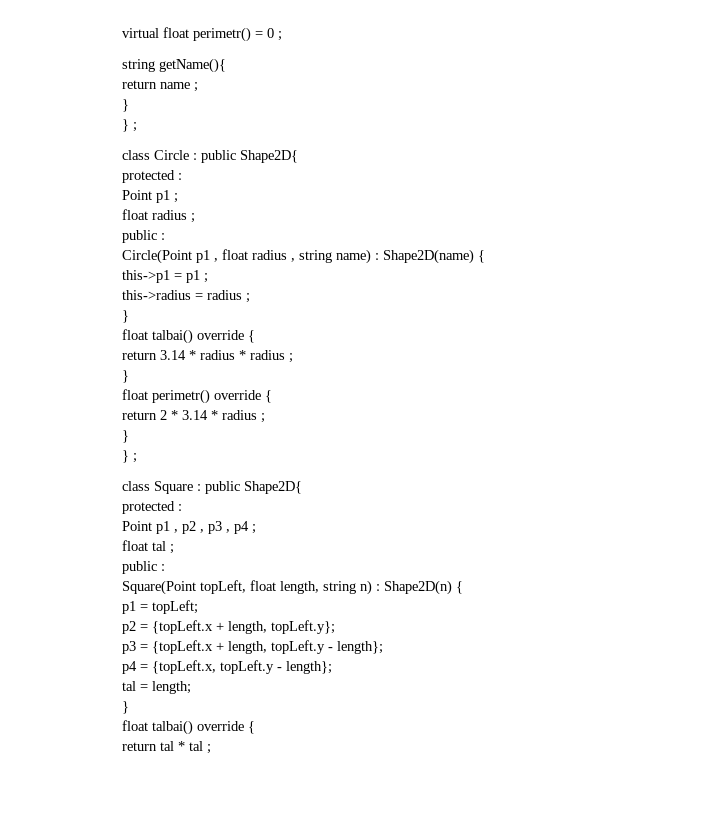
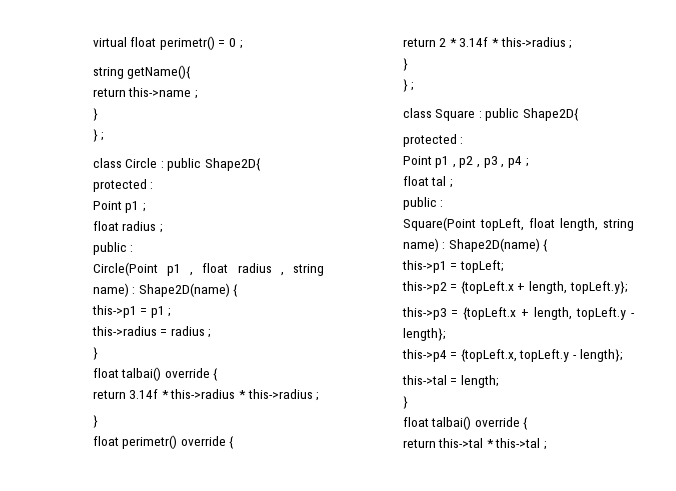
- return name ;
+ return this->name ;
- return 3.14 * radius * radius ;
+ return 3.14f * this->radius * this->radius ;
- return 2 * 3.14 * radius ;
+ return 2 * 3.14f * this->radius ;
- Square(Point topLeft, float length, string n) : Shape2D(n) {
- p1 = topLeft;
+ Square(Point topLeft, float length, string name) : Shape2D(name) {
+ this->p1 = topLeft;
- p2 = {topLeft.x + length, topLeft.y};
+ this->p2 = {topLeft.x + length, topLeft.y};
- p3 = {topLeft.x + length, topLeft.y - length};
+ this->p3 = {topLeft.x + length, topLeft.y - length};
- p4 = {topLeft.x, topLeft.y - length};
+ this->p4 = {topLeft.x, topLeft.y - length};
- tal = length;
+ this->tal = length;
- return tal * tal ;
+ return this->tal * this->tal ;

